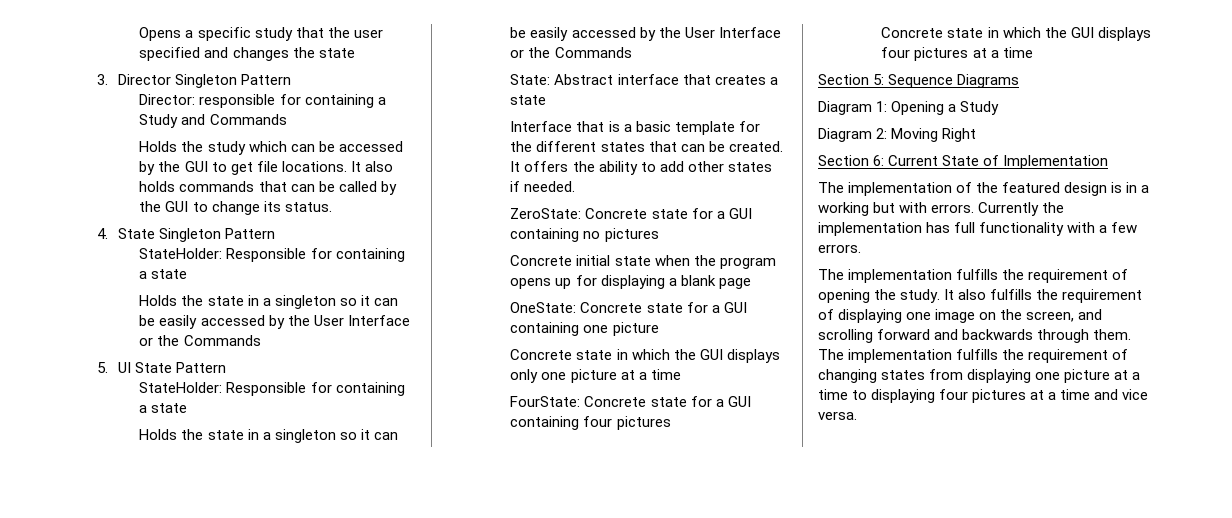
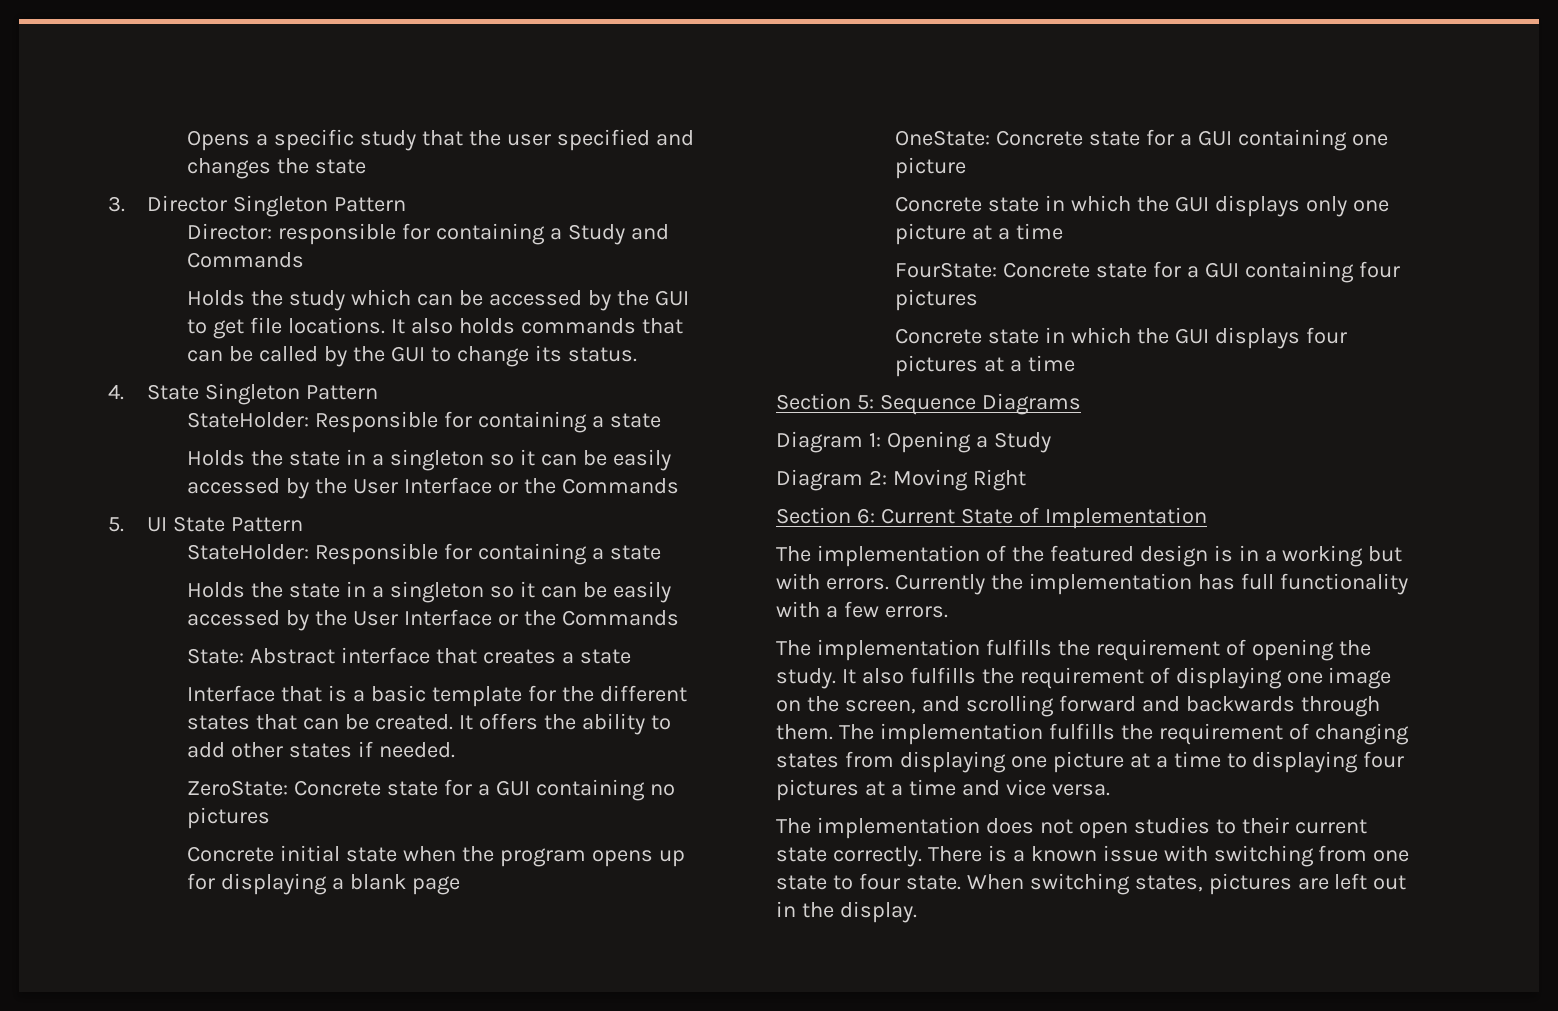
+ The implementation does not open studies to their current state correctly. There is a known issue with switching from one state to four state. When switching states, pictures are left out in the display.

